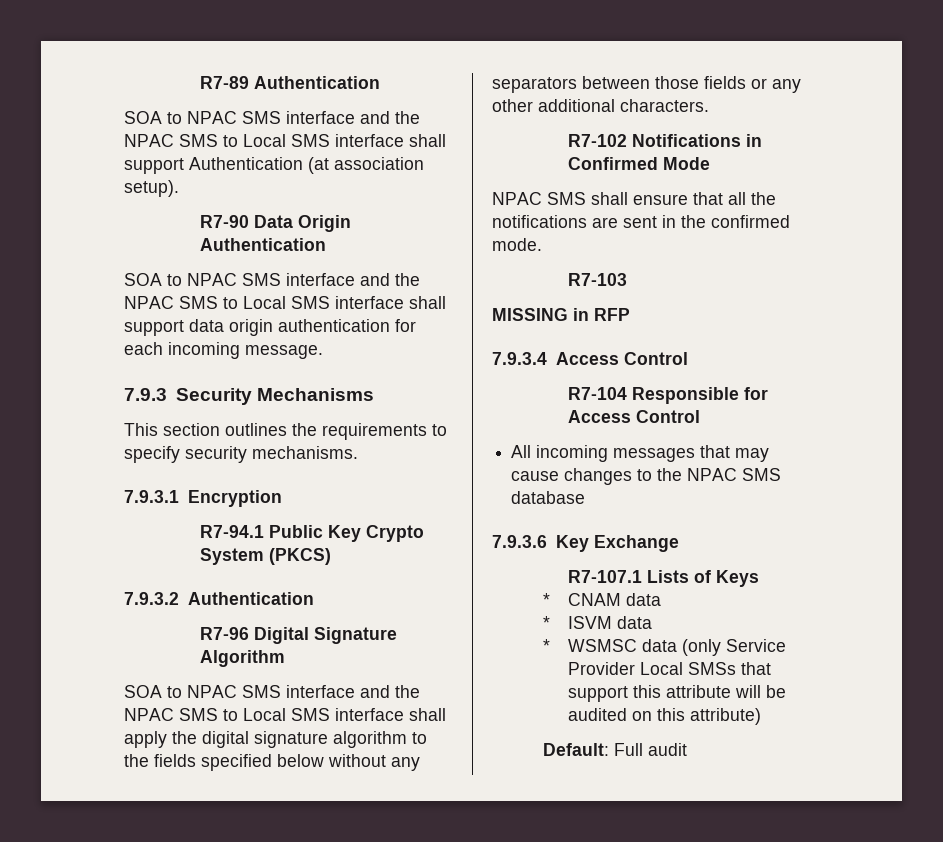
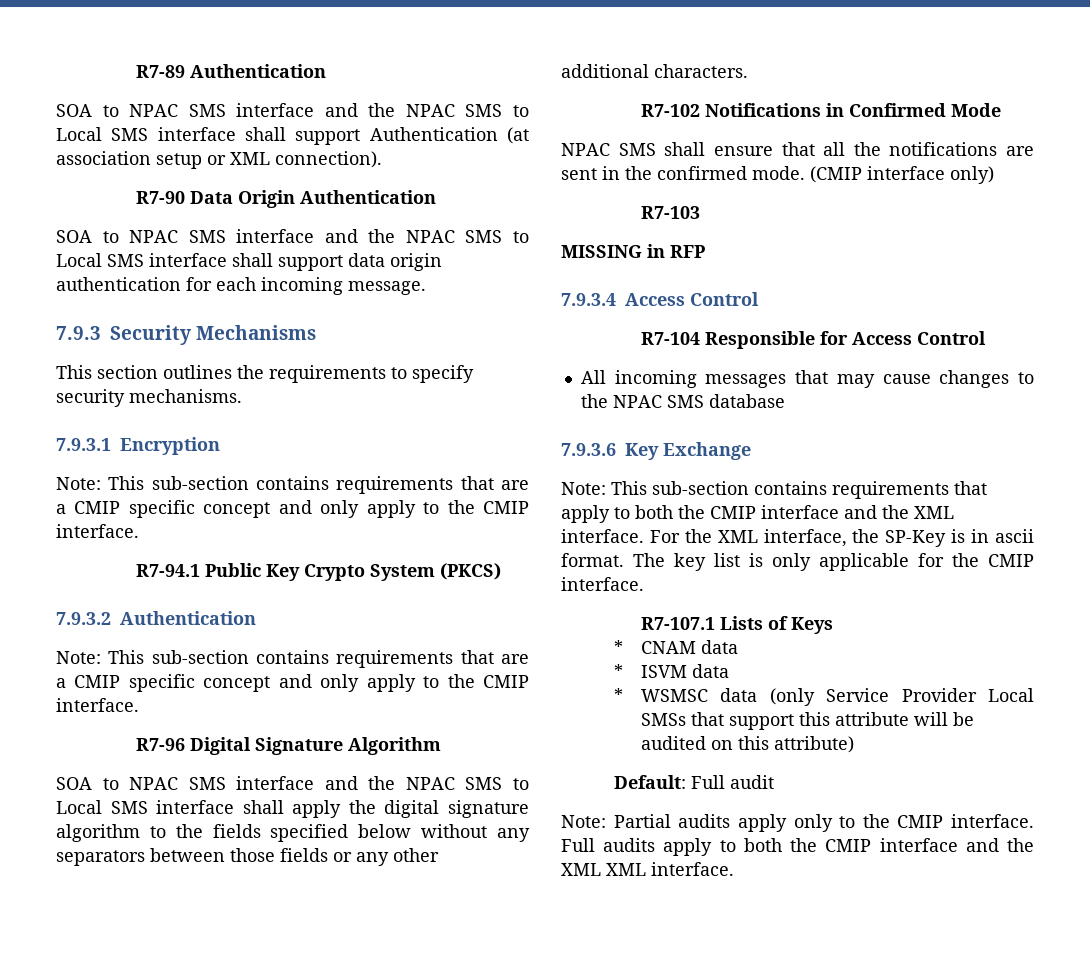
- SOA to NPAC SMS interface and the NPAC SMS to Local SMS interface shall support Authentication (at association setup).
+ SOA to NPAC SMS interface and the NPAC SMS to Local SMS interface shall support Authentication (at association setup or XML connection).
  7.9.3.1 Encryption
+ Note: This sub-section contains requirements that are a CMIP specific concept and only apply to the CMIP interface.
  7.9.3.2 Authentication
+ Note: This sub-section contains requirements that are a CMIP specific concept and only apply to the CMIP interface.
+ (CMIP interface only)
+ Note: This sub-section contains requirements that apply to both the CMIP interface and the XML interface. For the XML interface, the SP-Key is in ascii format. The key list is only applicable for the CMIP interface.
+ Note: Partial audits apply only to the CMIP interface. Full audits apply to both the CMIP interface and the XML XML interface.

